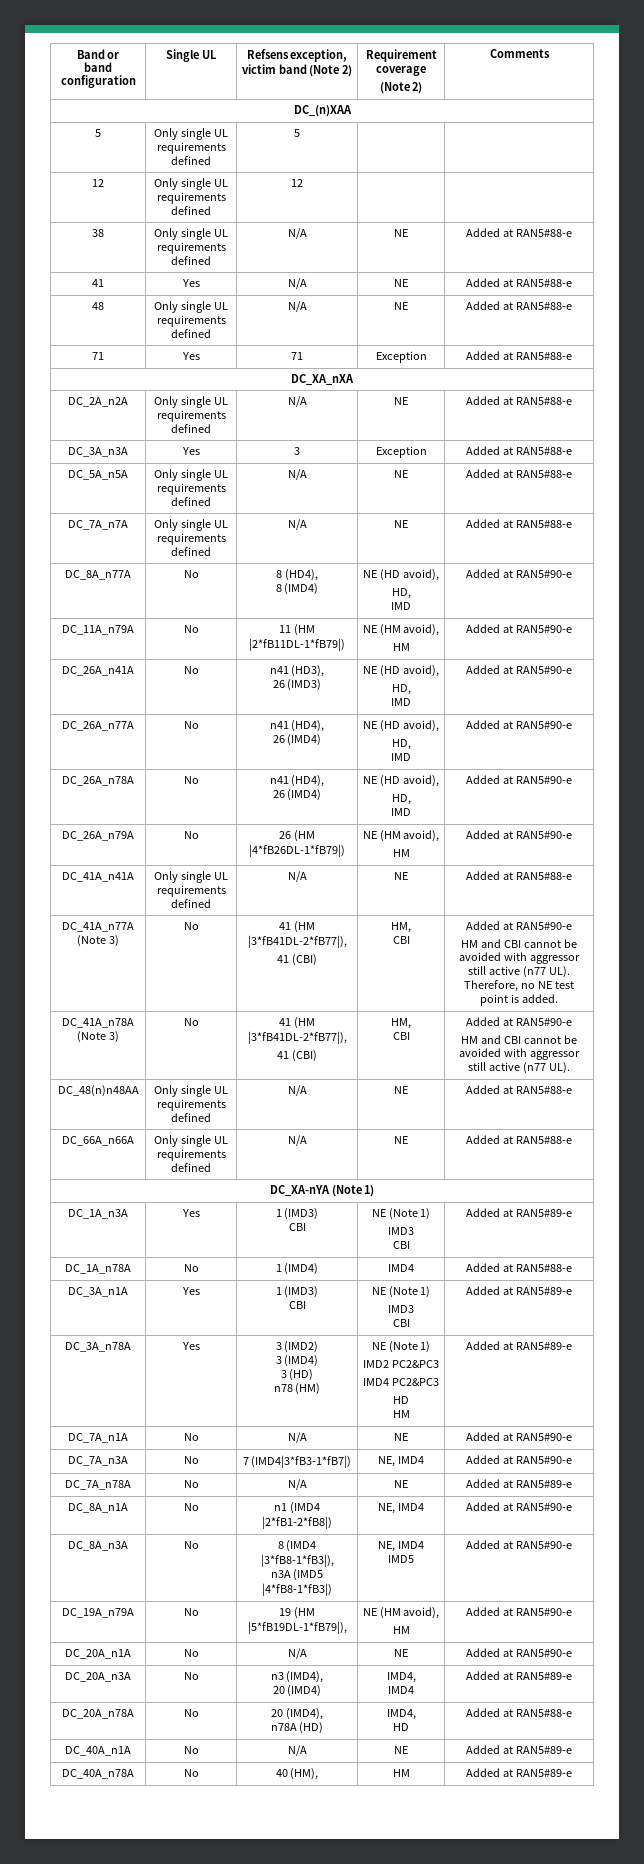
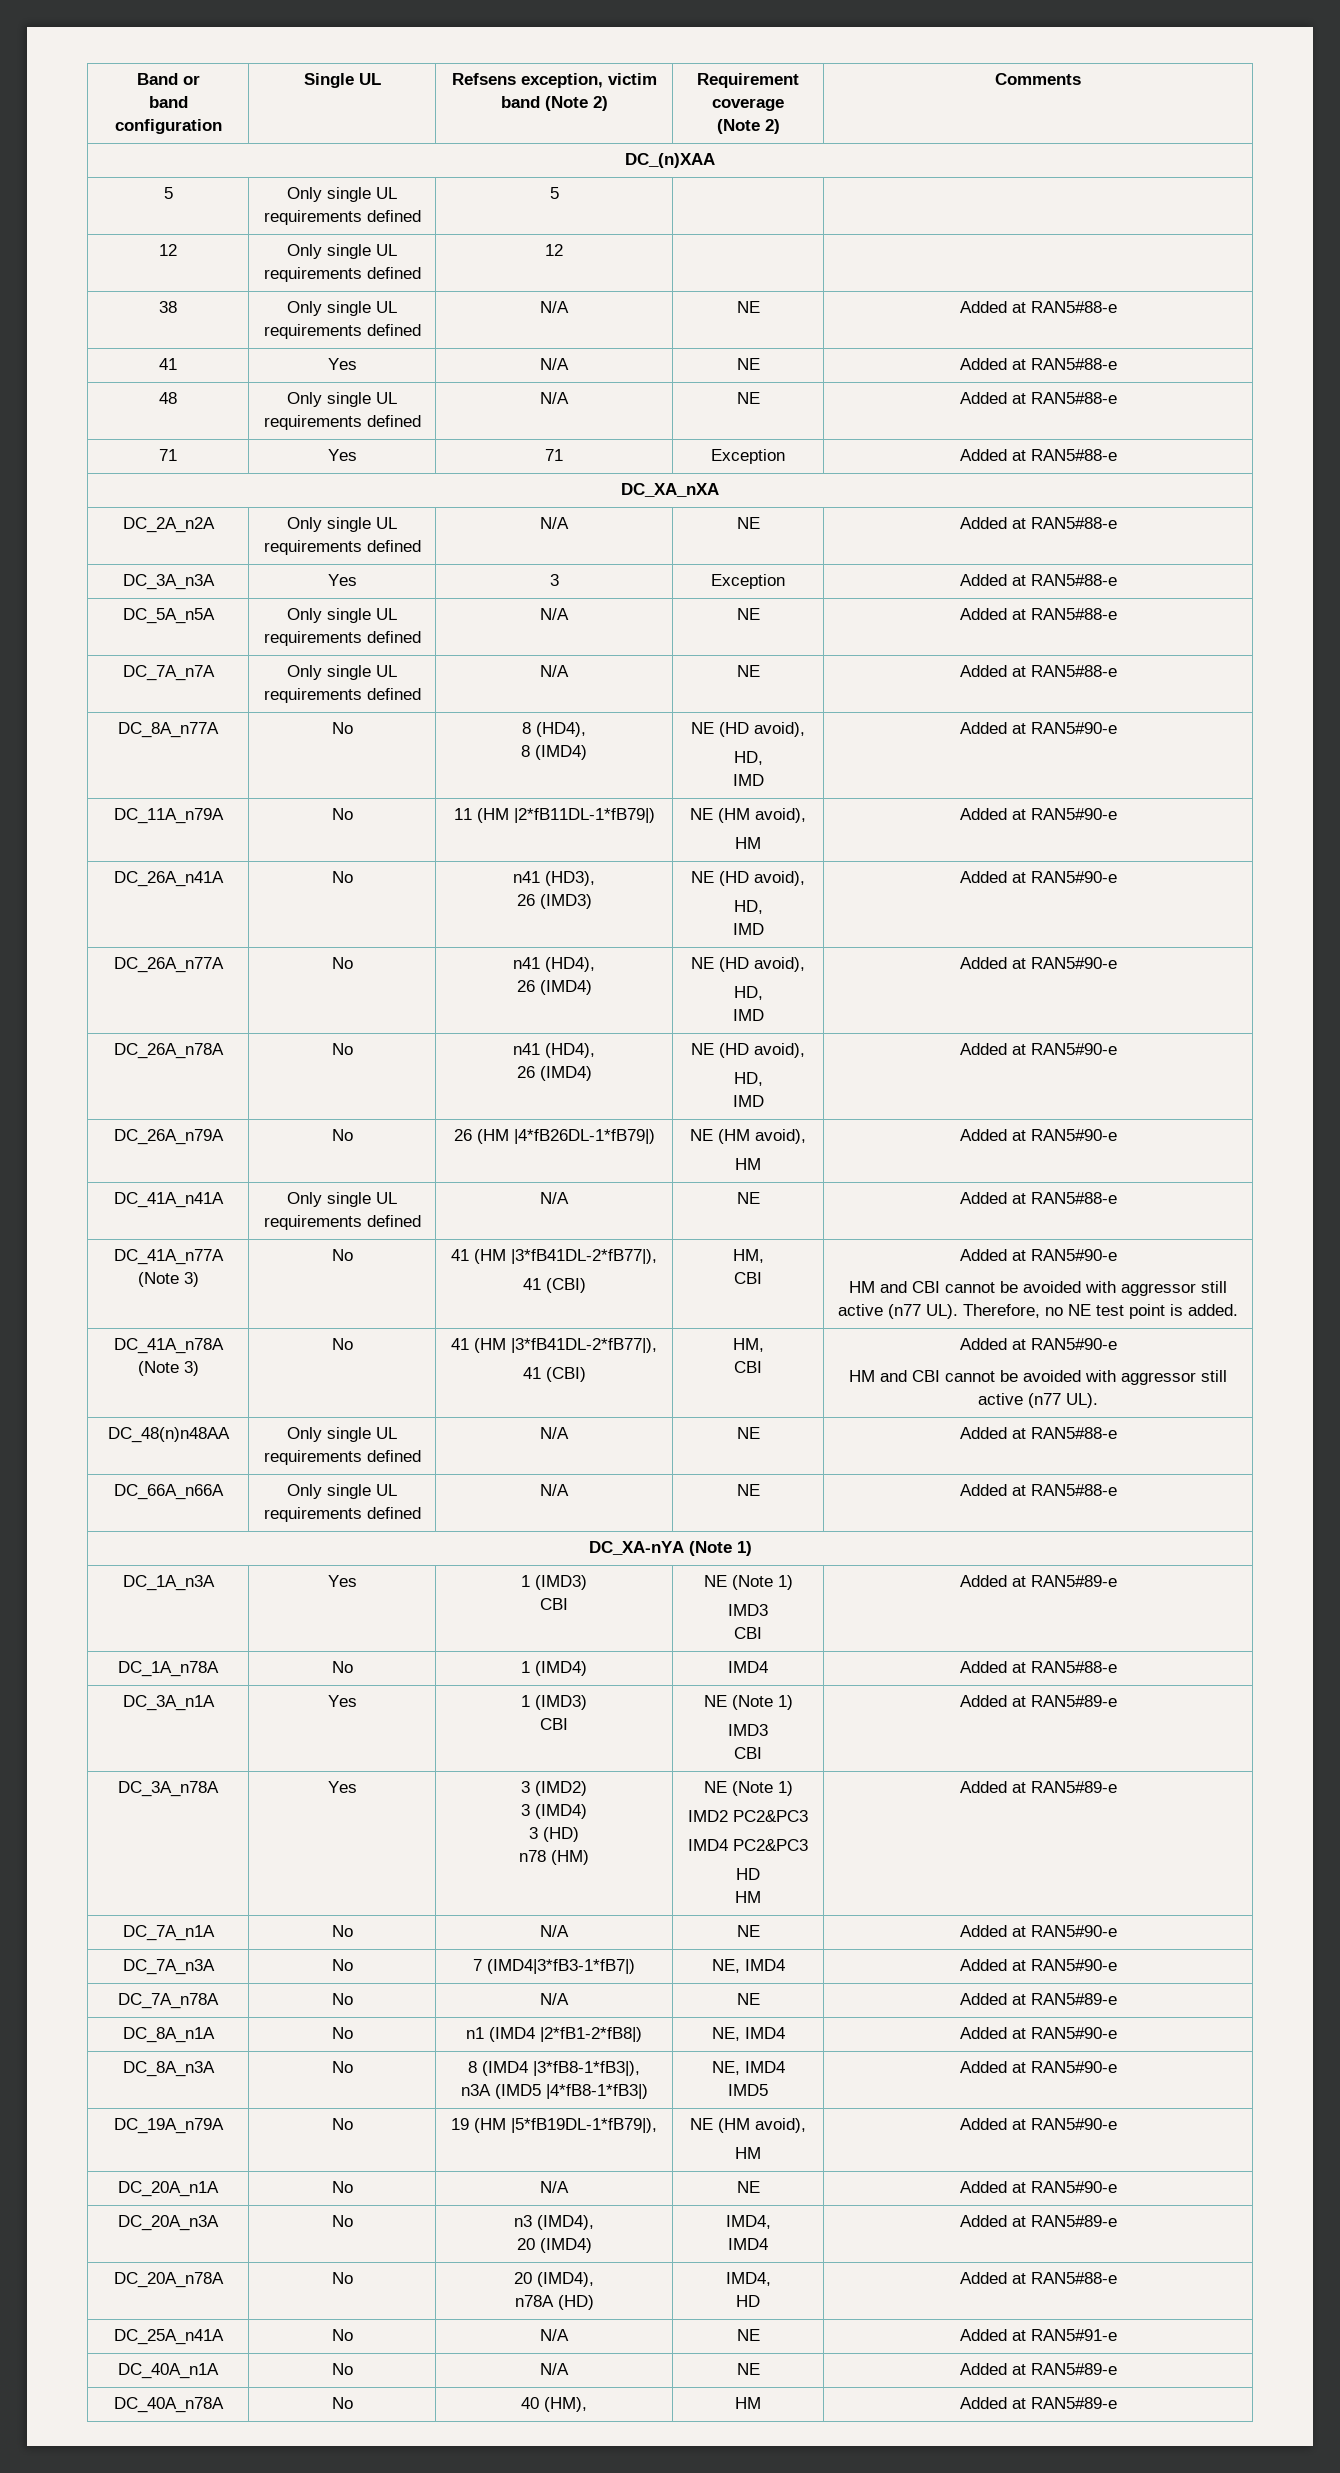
+ DC_25A_n41A | No | N/A | NE | Added at RAN5#91-e

